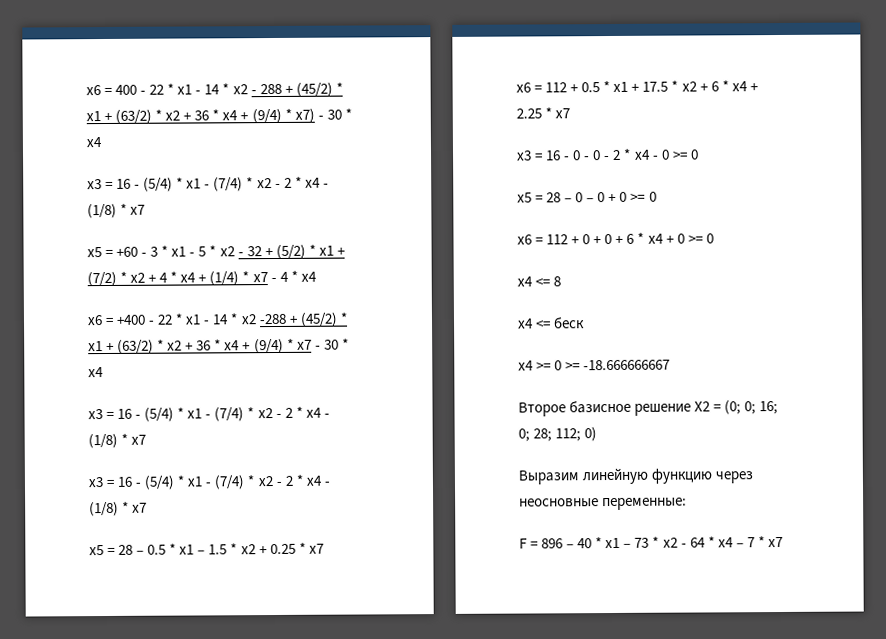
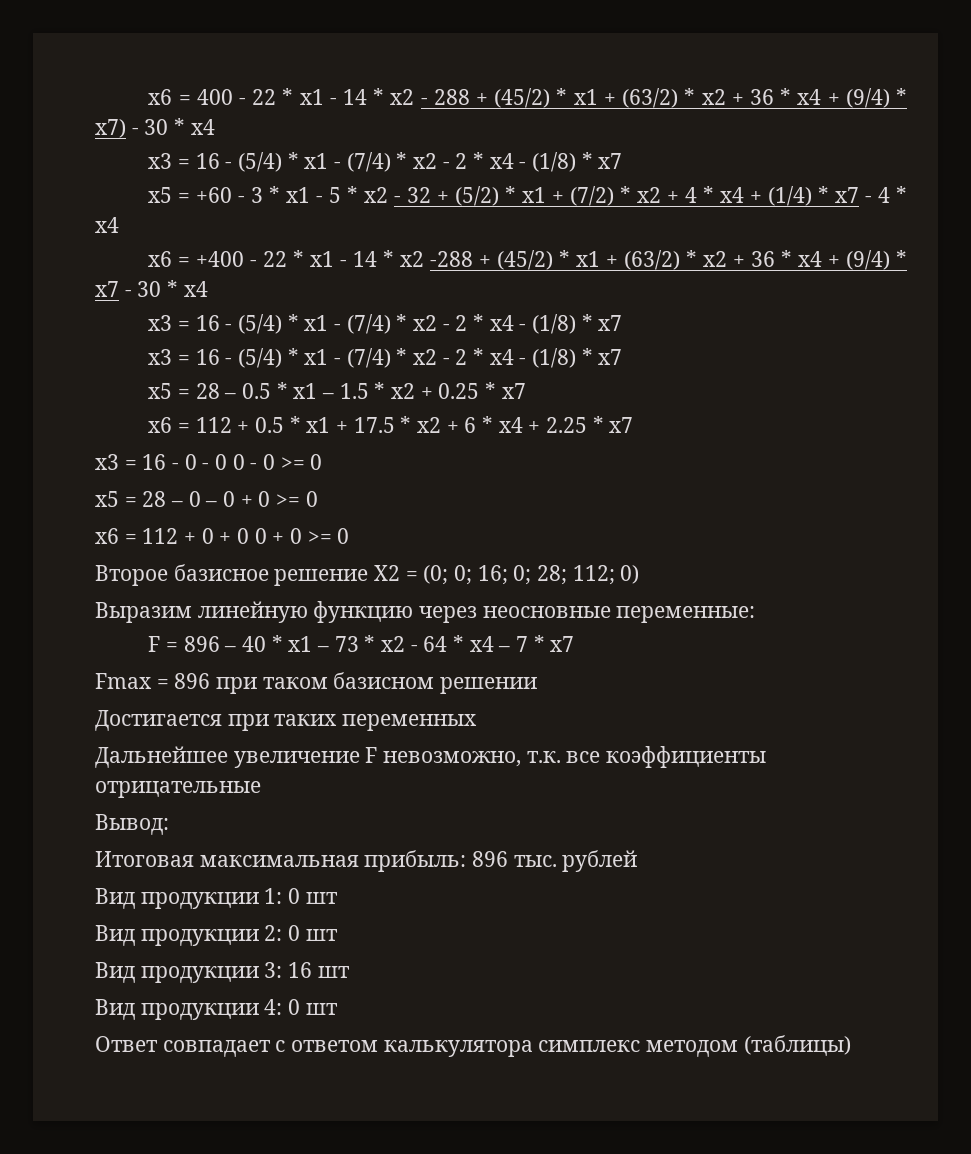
- x3 = 16 - 0 - 0 - 2 * x4 - 0 >= 0
+ x3 = 16 - 0 - 0 0 - 0 >= 0
- x6 = 112 + 0 + 0 + 6 * x4 + 0 >= 0
- x4 <= 8
- x4 <= беск
- x4 >= 0 >= -18.666666667
+ x6 = 112 + 0 + 0 0 + 0 >= 0
+ Fmax = 896 при таком базисном решении
+ Достигается при таких переменных
+ Дальнейшее увеличение F невозможно, т.к. все коэффициенты отрицательные
+ Вывод:
+ Итоговая максимальная прибыль: 896 тыс. рублей
+ Вид продукции 1: 0 шт
+ Вид продукции 2: 0 шт
+ Вид продукции 3: 16 шт
+ Вид продукции 4: 0 шт
+ Ответ совпадает с ответом калькулятора симплекс методом (таблицы)

